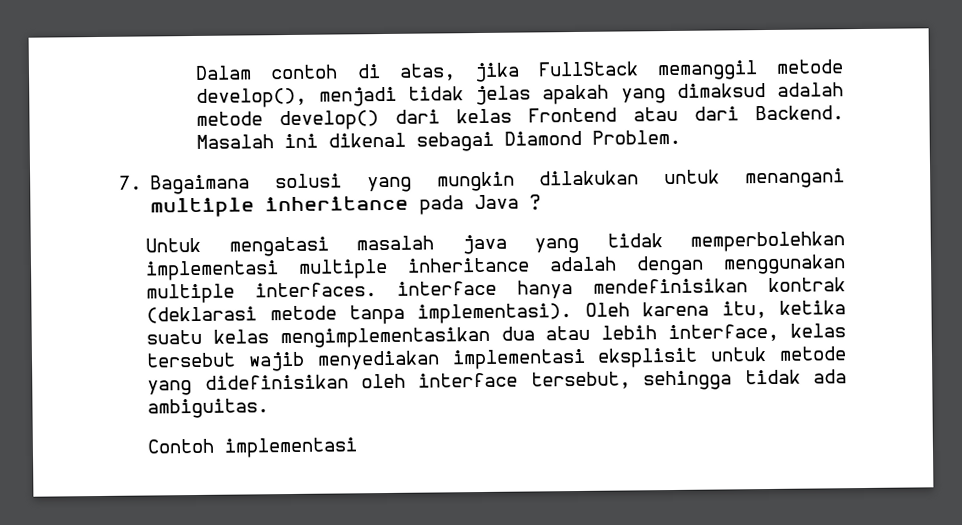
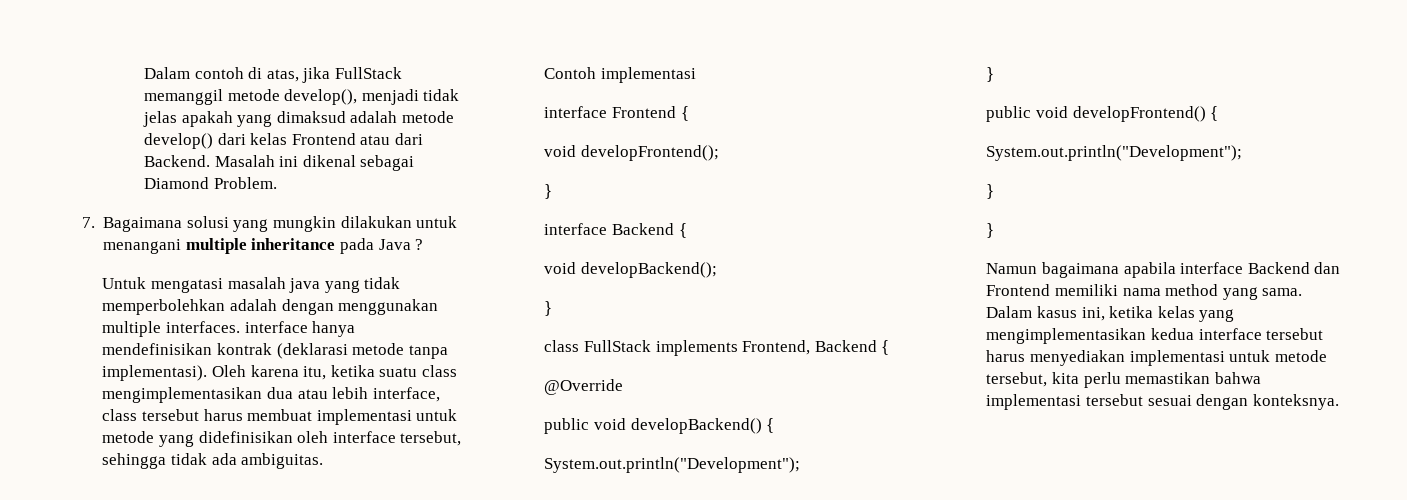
- Untuk mengatasi masalah java yang tidak memperbolehkan implementasi multiple inheritance adalah dengan menggunakan multiple interfaces. interface hanya mendefinisikan kontrak (deklarasi metode tanpa implementasi).
+ Untuk mengatasi masalah java yang tidak memperbolehkan adalah dengan menggunakan multiple interfaces. interface hanya mendefinisikan kontrak (deklarasi metode tanpa implementasi).
- Oleh karena itu, ketika suatu kelas mengimplementasikan dua atau lebih interface, kelas tersebut wajib menyediakan implementasi eksplisit untuk metode yang didefinisikan oleh interface tersebut, sehingga tidak ada ambiguitas.
+ Oleh karena itu, ketika suatu class mengimplementasikan dua atau lebih interface, class tersebut harus membuat implementasi untuk metode yang didefinisikan oleh interface tersebut, sehingga tidak ada ambiguitas.
+ interface Frontend {
+ void developFrontend();
+ }
+ interface Backend {
+ void developBackend();
+ }
+ class FullStack implements Frontend, Backend {
+ @Override
+ public void developBackend() {
+ System.out.println("Development");
+ }
+ public void developFrontend() {
+ System.out.println("Development");
+ }
+ }
+ Namun bagaimana apabila interface Backend dan Frontend memiliki nama method yang sama. Dalam kasus ini, ketika kelas yang mengimplementasikan kedua interface tersebut harus menyediakan implementasi untuk metode tersebut, kita perlu memastikan bahwa implementasi tersebut sesuai dengan konteksnya.

